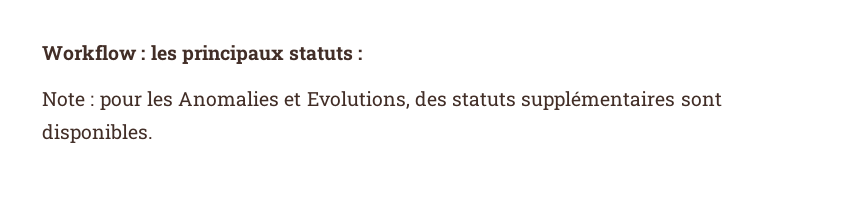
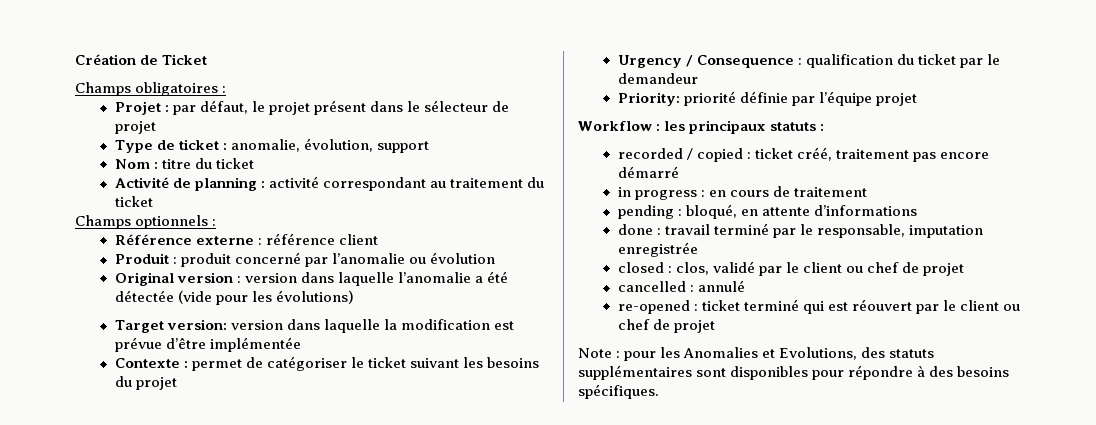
+ Création de Ticket
+ Champs obligatoires :
+ Projet : par défaut, le projet présent dans le sélecteur de projet
+ Type de ticket : anomalie, évolution, support
+ Nom : titre du ticket
+ Activité de planning : activité correspondant au traitement du ticket
+ Champs optionnels :
+ Référence externe : référence client
+ Produit : produit concerné par l’anomalie ou évolution
+ Original version : version dans laquelle l’anomalie a été détectée (vide pour les évolutions)
+ Target version: version dans laquelle la modification est prévue d’être implémentée
+ Contexte : permet de catégoriser le ticket suivant les besoins du projet
+ Urgency / Consequence : qualification du ticket par le demandeur
+ Priority: priorité définie par l’équipe projet
+ recorded / copied : ticket créé, traitement pas encore démarré
+ in progress : en cours de traitement
+ pending : bloqué, en attente d’informations
+ done : travail terminé par le responsable, imputation enregistrée
+ closed : clos, validé par le client ou chef de projet
+ cancelled : annulé
+ re-opened : ticket terminé qui est réouvert par le client ou chef de projet
- Note : pour les Anomalies et Evolutions, des statuts supplémentaires sont disponibles.
+ Note : pour les Anomalies et Evolutions, des statuts supplémentaires sont disponibles pour répondre à des besoins spécifiques.

